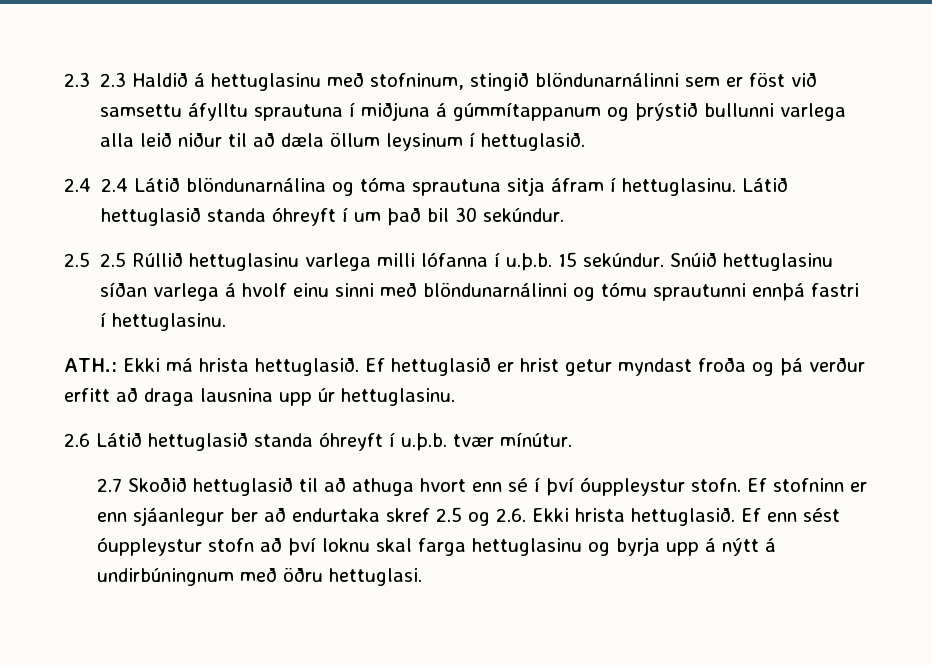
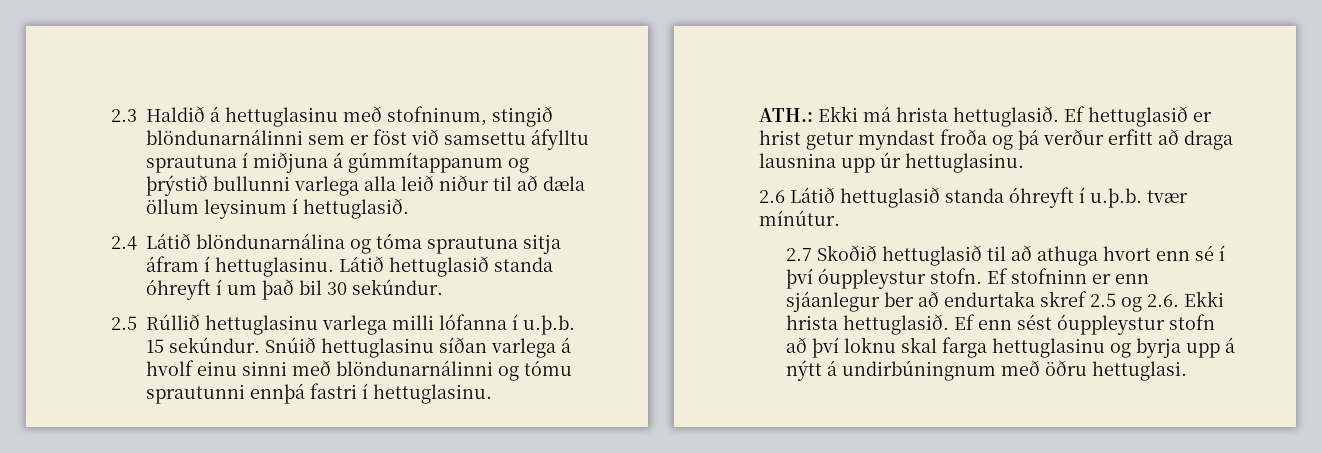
- 2.3 2.3 Haldið á hettuglasinu með stofninum, stingið blöndunarnálinni sem er föst við samsettu áfylltu sprautuna í miðjuna á gúmmítappanum og þrýstið bullunni varlega alla leið niður til að dæla öllum leysinum í hettuglasið.
+ 2.3 Haldið á hettuglasinu með stofninum, stingið blöndunarnálinni sem er föst við samsettu áfylltu sprautuna í miðjuna á gúmmítappanum og þrýstið bullunni varlega alla leið niður til að dæla öllum leysinum í hettuglasið.
- 2.4 2.4 Látið blöndunarnálina og tóma sprautuna sitja áfram í hettuglasinu.
+ 2.4 Látið blöndunarnálina og tóma sprautuna sitja áfram í hettuglasinu.
- 2.5 2.5 Rúllið hettuglasinu varlega milli lófanna í u.þ.b. 15 sekúndur.
+ 2.5 Rúllið hettuglasinu varlega milli lófanna í u.þ.b. 15 sekúndur.

